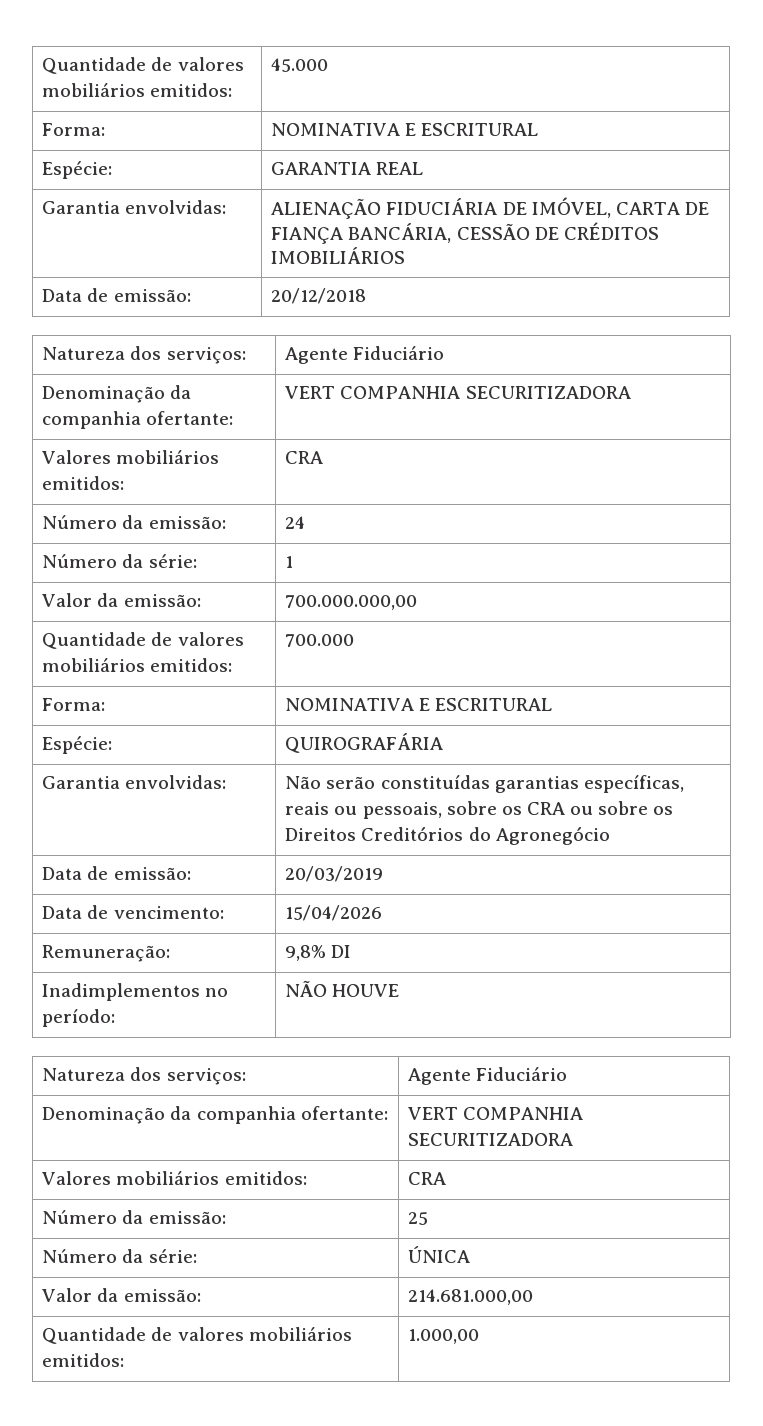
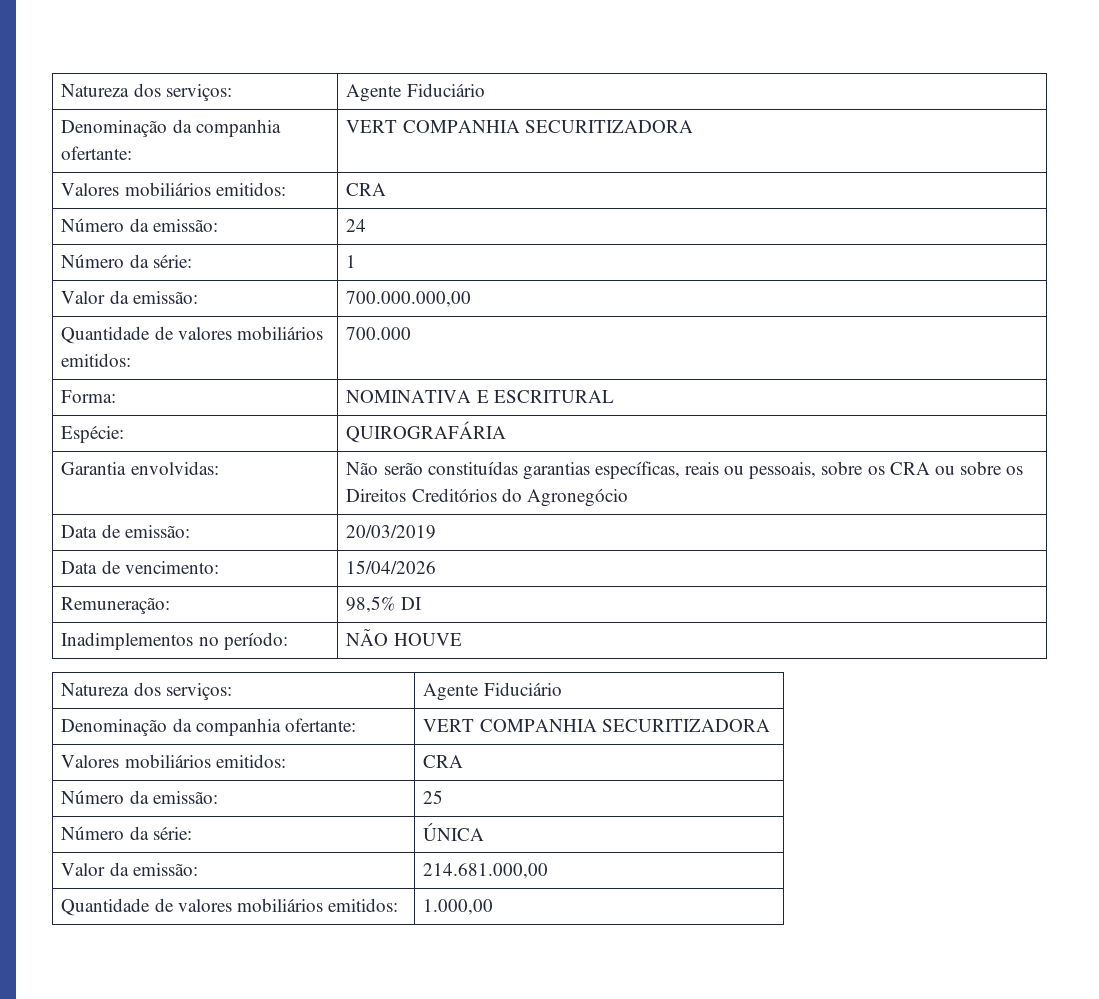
- Quantidade de valores mobiliários emitidos: | 45.000
- Forma: | NOMINATIVA E ESCRITURAL
- Espécie: | GARANTIA REAL
- Garantia envolvidas: | ALIENAÇÃO FIDUCIÁRIA DE IMÓVEL, CARTA DE FIANÇA BANCÁRIA, CESSÃO DE CRÉDITOS IMOBILIÁRIOS
- Data de emissão: | 20/12/2018
- Remuneração: | 9,8% DI
+ Remuneração: | 98,5% DI

